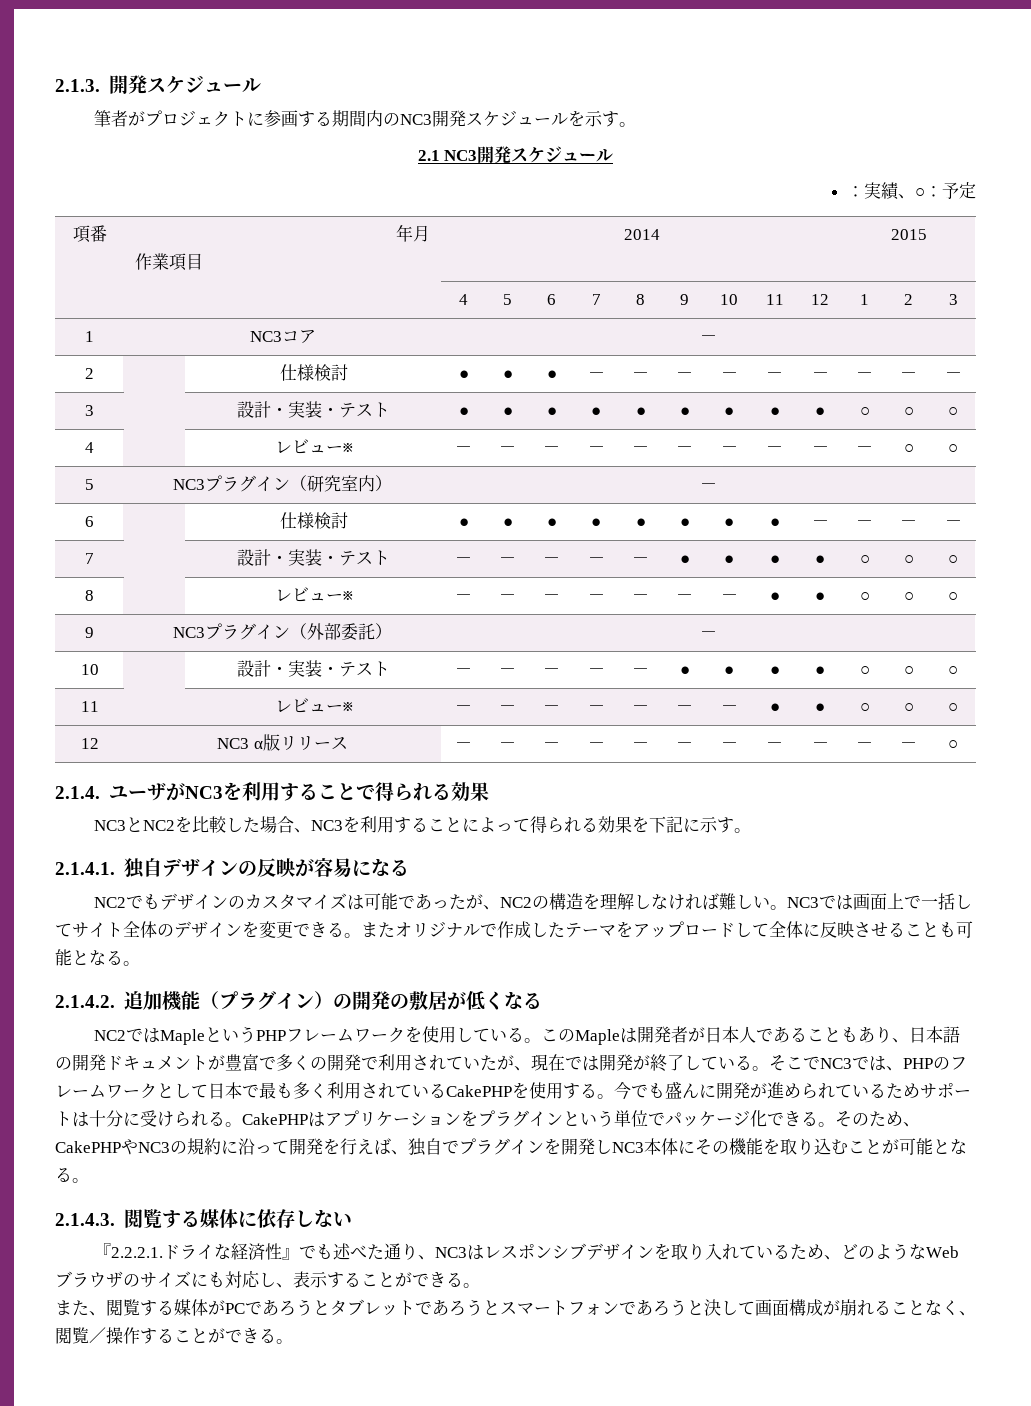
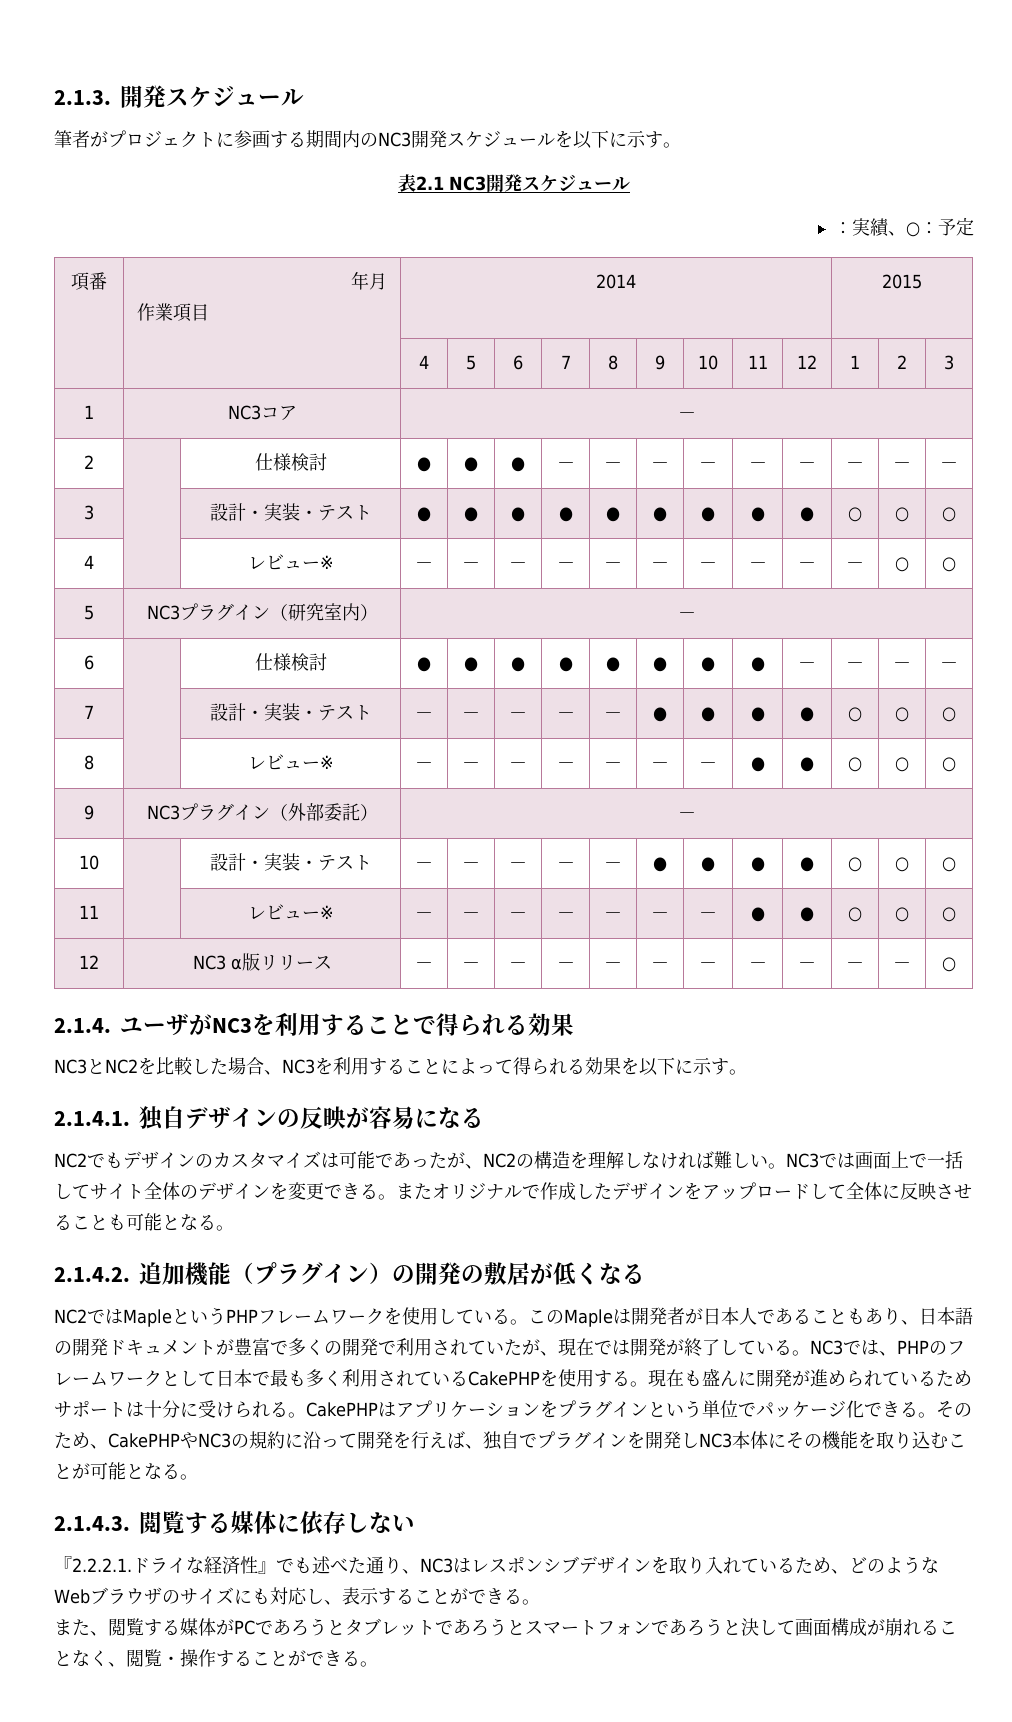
- 筆者がプロジェクトに参画する期間内のNC3開発スケジュールを示す。
- 2.1 NC3開発スケジュール
+ 筆者がプロジェクトに参画する期間内のNC3開発スケジュールを以下に示す。
+ 表2.1 NC3開発スケジュール
- NC3とNC2を比較した場合、NC3を利用することによって得られる効果を下記に示す。
+ NC3とNC2を比較した場合、NC3を利用することによって得られる効果を以下に示す。
- またオリジナルで作成したテーマをアップロードして全体に反映させることも可能となる。
+ またオリジナルで作成したデザインをアップロードして全体に反映させることも可能となる。
- そこでNC3では、PHPのフレームワークとして日本で最も多く利用されているCakePHPを使用する。
+ NC3では、PHPのフレームワークとして日本で最も多く利用されているCakePHPを使用する。
- 今でも盛んに開発が進められているためサポートは十分に受けられる。
+ 現在も盛んに開発が進められているためサポートは十分に受けられる。
- また、閲覧する媒体がPCであろうとタブレットであろうとスマートフォンであろうと決して画面構成が崩れることなく、閲覧／操作することができる。
+ また、閲覧する媒体がPCであろうとタブレットであろうとスマートフォンであろうと決して画面構成が崩れることなく、閲覧・操作することができる。

